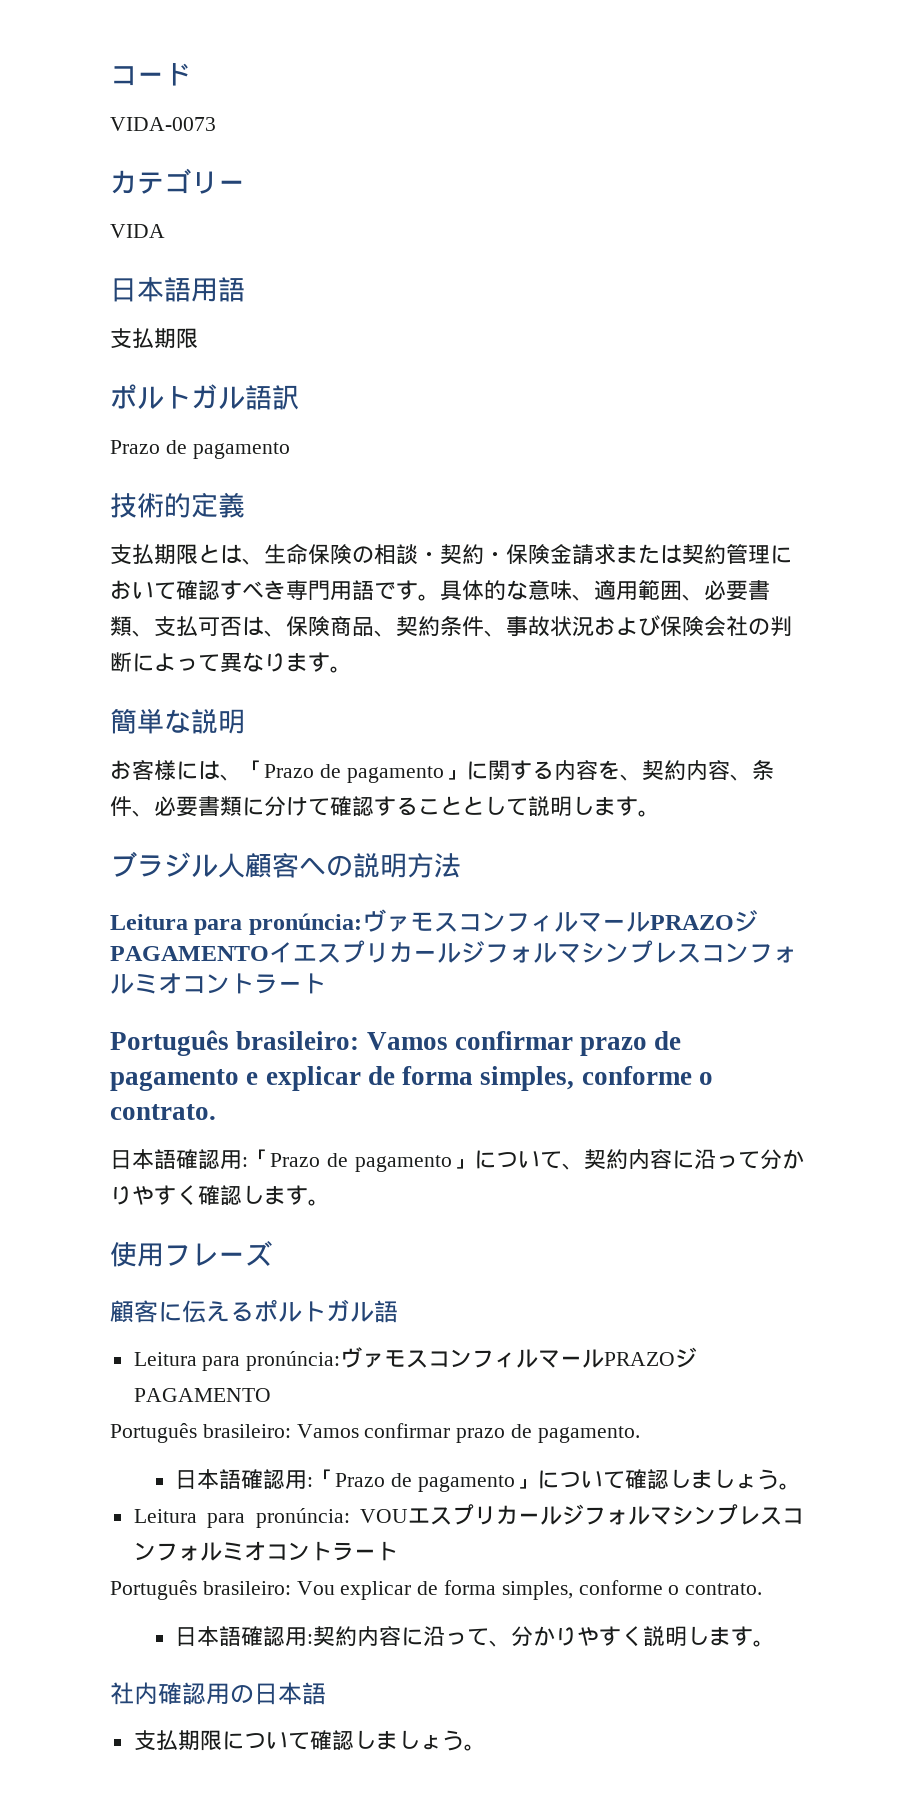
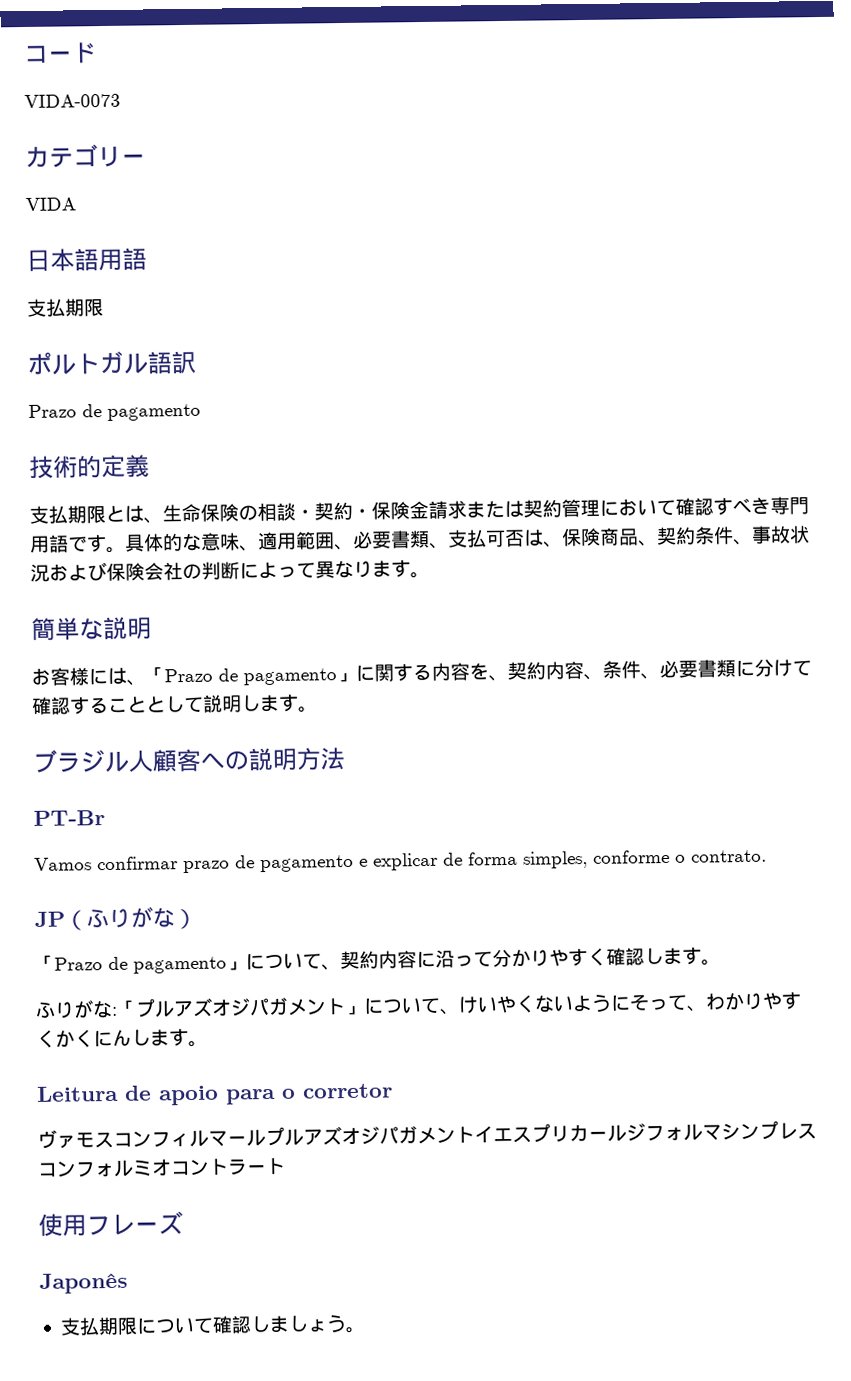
- Leitura para pronúncia:ヴァモスコンフィルマールPRAZOジPAGAMENTOイエスプリカールジフォルマシンプレスコンフォルミオコントラート
+ PT-Br
+ Vamos confirmar prazo de pagamento e explicar de forma simples, conforme o contrato.
+ JP（ふりがな）
+ 「Prazo de pagamento」について、契約内容に沿って分かりやすく確認します。
+ ふりがな:「プルアズオジパガメント」について、けいやくないようにそって、わかりやすくかくにんします。
+ Leitura de apoio para o corretor
+ ヴァモスコンフィルマールプルアズオジパガメントイエスプリカールジフォルマシンプレスコンフォルミオコントラート
- Português brasileiro: Vamos confirmar prazo de pagamento e explicar de forma simples, conforme o contrato.
- 日本語確認用:「Prazo de pagamento」について、契約内容に沿って分かりやすく確認します。
  使用フレーズ
- 顧客に伝えるポルトガル語
- Leitura para pronúncia:ヴァモスコンフィルマールPRAZOジPAGAMENTO
- Português brasileiro: Vamos confirmar prazo de pagamento.
- 日本語確認用:「Prazo de pagamento」について確認しましょう。
- Leitura para pronúncia: VOUエスプリカールジフォルマシンプレスコンフォルミオコントラート
- Português brasileiro: Vou explicar de forma simples, conforme o contrato.
- 日本語確認用:契約内容に沿って、分かりやすく説明します。
- 社内確認用の日本語
+ Japonês

